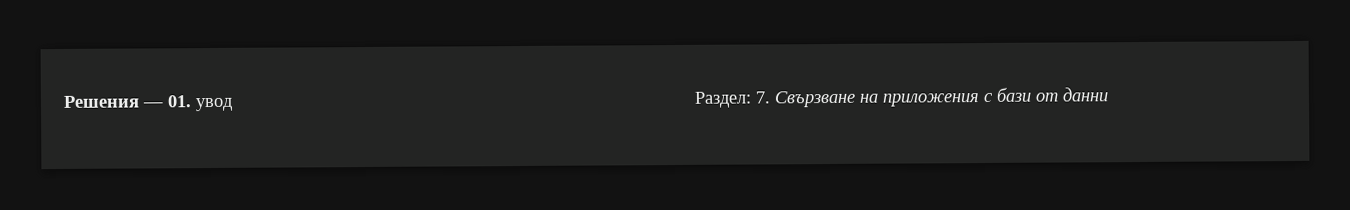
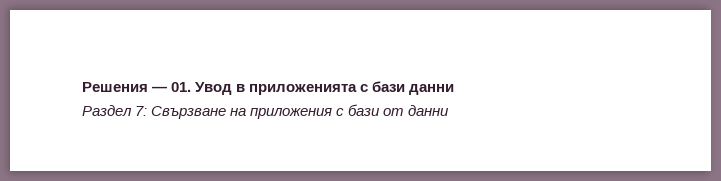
- Решения — 01. увод
- Раздел: 7. Свързване на приложения с бази от данни
+ Решения — 01. Увод в приложенията с бази данни
+ Раздел 7: Свързване на приложения с бази от данни

